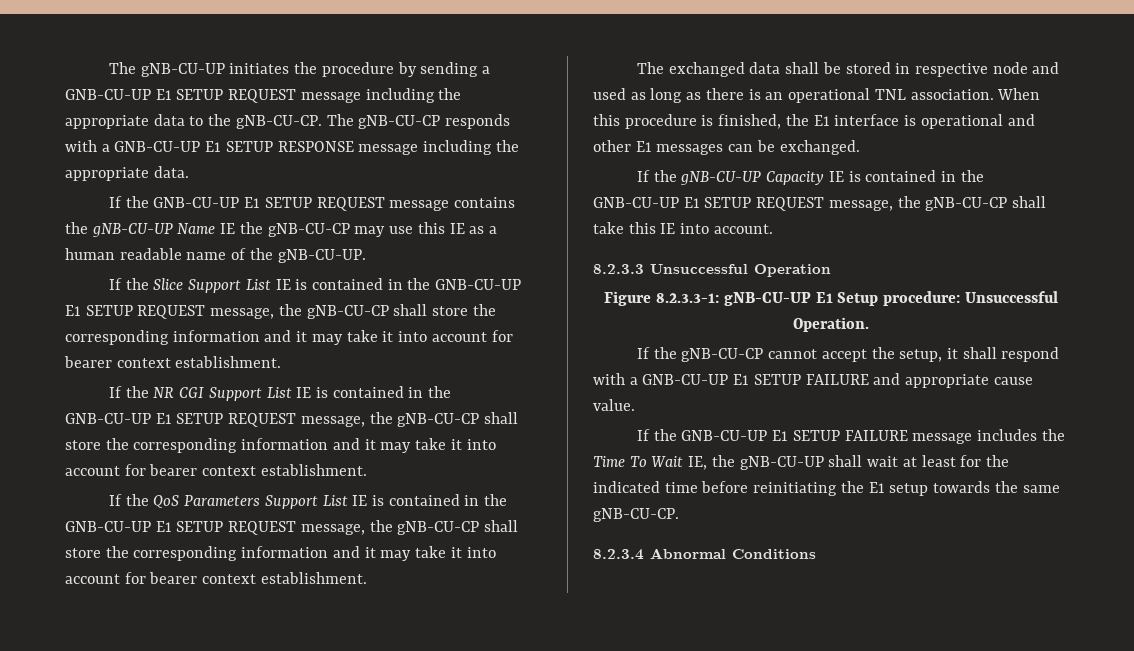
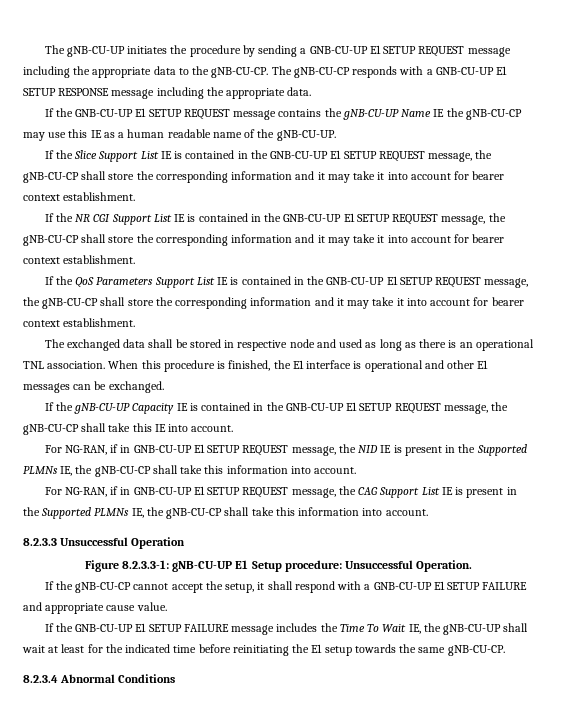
+ For NG-RAN, if in GNB-CU-UP E1 SETUP REQUEST message, the NID IE is present in the Supported PLMNs IE, the gNB-CU-CP shall take this information into account.
+ For NG-RAN, if in GNB-CU-UP E1 SETUP REQUEST message, the CAG Support List IE is present in the Supported PLMNs IE, the gNB-CU-CP shall take this information into account.

